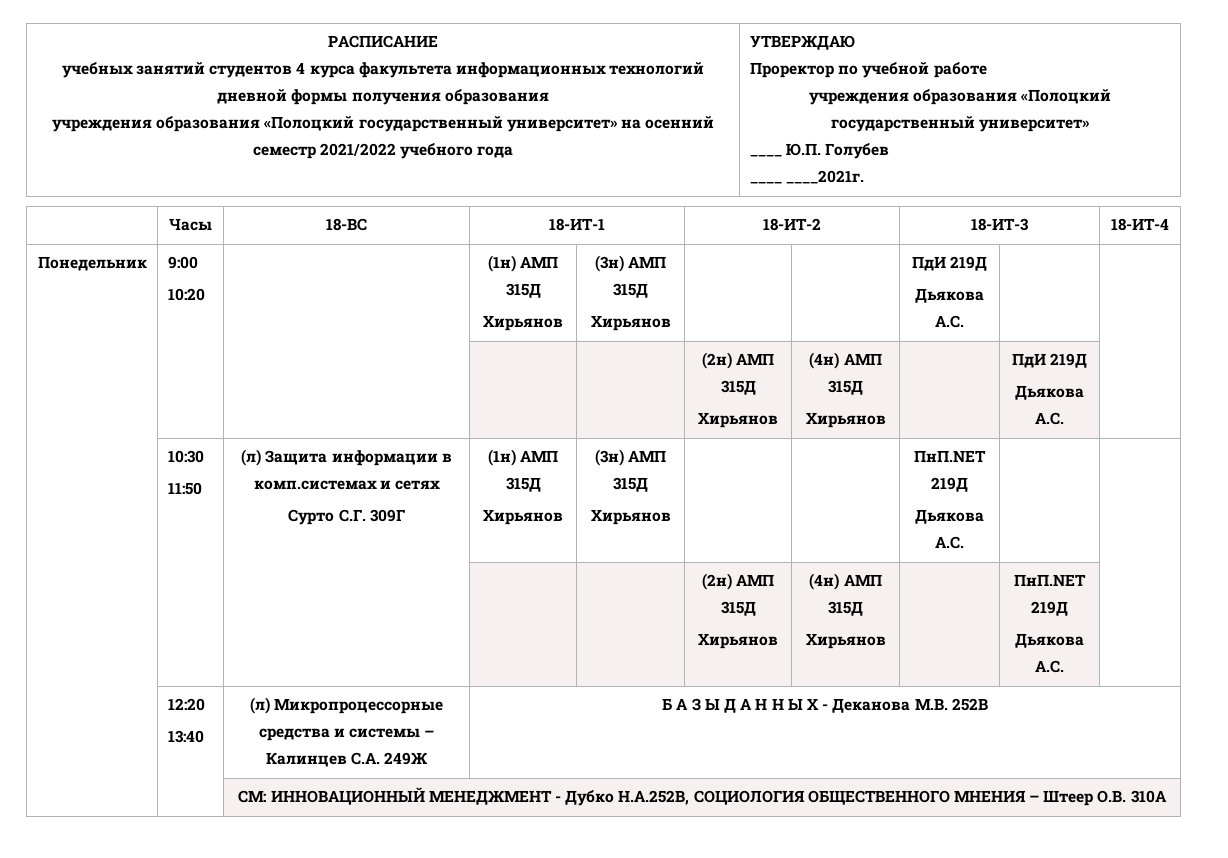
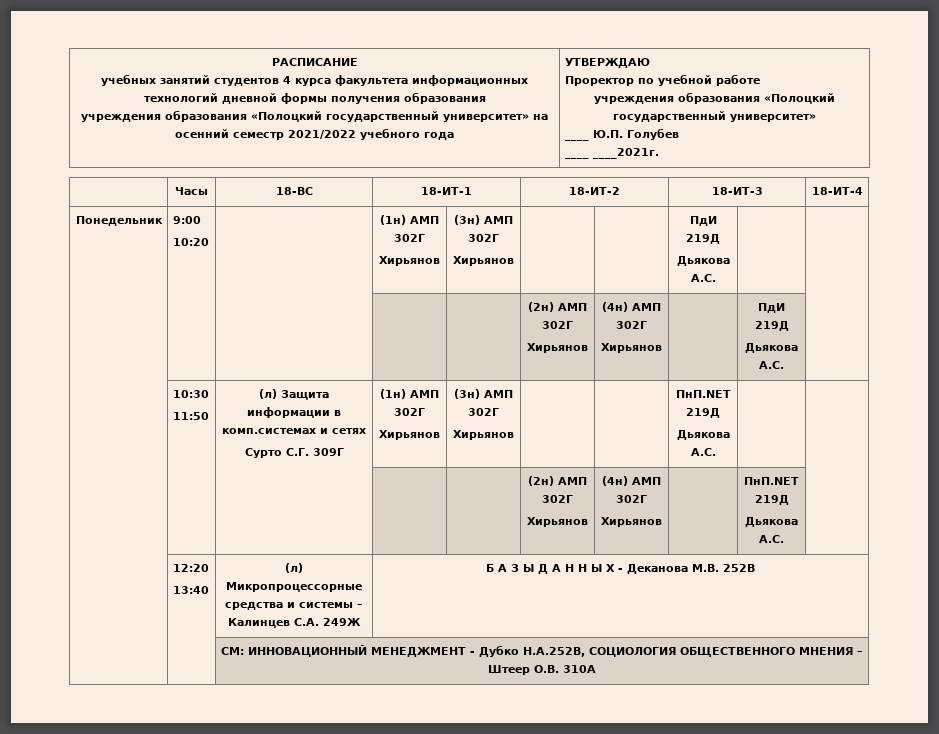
  Понедельник | 9:00
- 10:20 | | (1н) АМП 315Д
- Хирьянов | (3н) АМП 315Д
+ 10:20 | | (1н) АМП 302Г
+ Хирьянов | (3н) АМП 302Г
  Хирьянов | | | ПдИ 219Д
  Дьякова А.С. | |
- | | | | | (2н) АМП 315Д
- Хирьянов | (4н) АМП 315Д
+ | | | | | (2н) АМП 302Г
+ Хирьянов | (4н) АМП 302Г
  | 10:30
  11:50 | (л) Защита информации в комп.системах и сетях
- Сурто С.Г. 309Г | (1н) АМП 315Д
- Хирьянов | (3н) АМП 315Д
+ Сурто С.Г. 309Г | (1н) АМП 302Г
+ Хирьянов | (3н) АМП 302Г
  Хирьянов | | | ПнП.NET 219Д
  Дьякова А.С. | |
- | | | | | (2н) АМП 315Д
- Хирьянов | (4н) АМП 315Д
+ | | | | | (2н) АМП 302Г
+ Хирьянов | (4н) АМП 302Г

